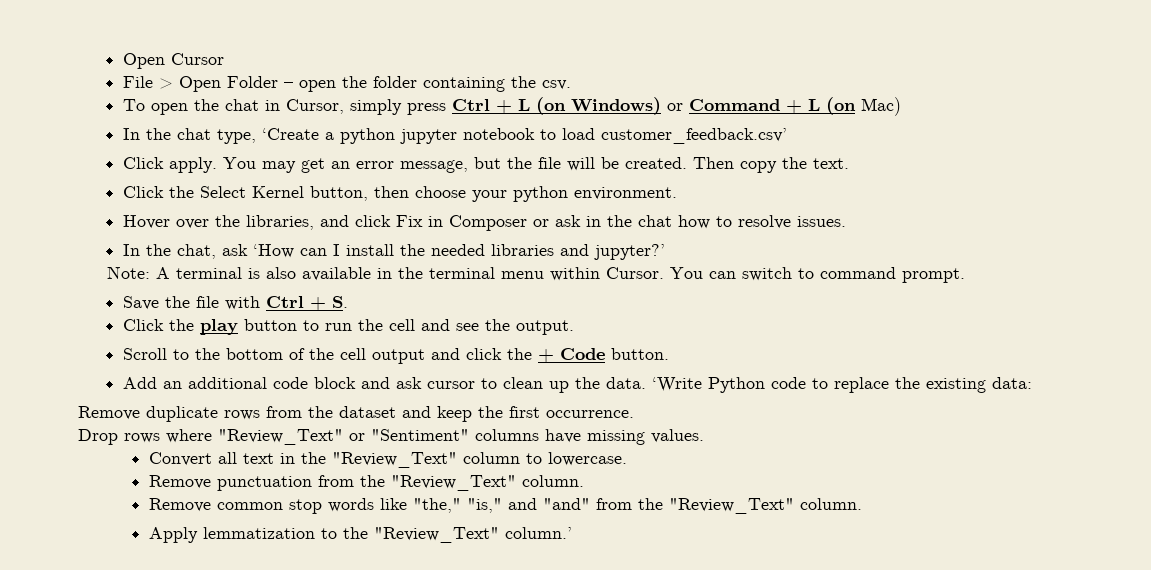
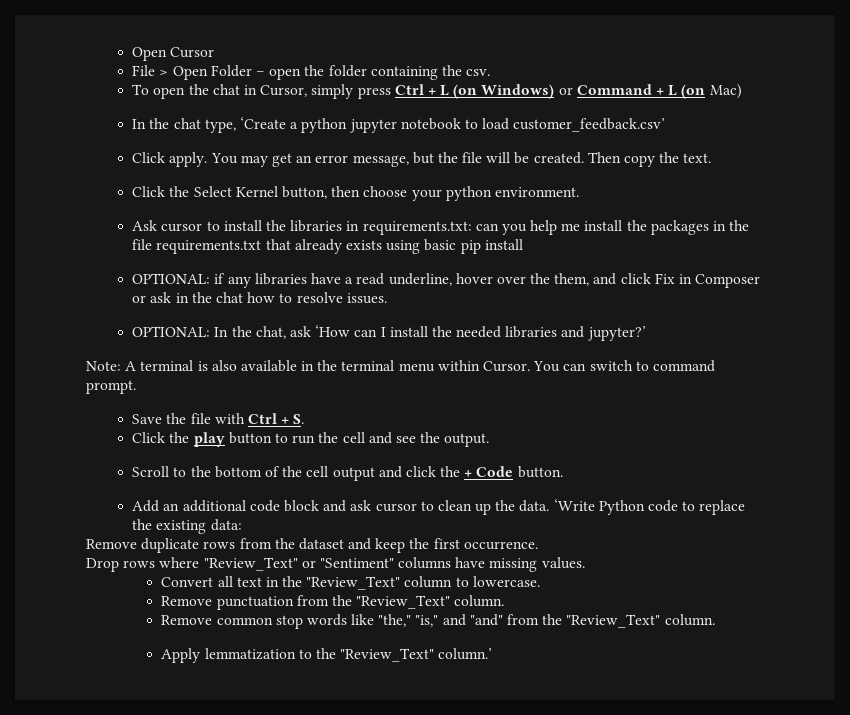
- Hover over the libraries, and click Fix in Composer or ask in the chat how to resolve issues.
+ Ask cursor to install the libraries in requirements.txt: can you help me install the packages in the file requirements.txt that already exists using basic pip install
+ OPTIONAL: if any libraries have a read underline, hover over the them, and click Fix in Composer or ask in the chat how to resolve issues.
- In the chat, ask ‘How can I install the needed libraries and jupyter?’
+ OPTIONAL: In the chat, ask ‘How can I install the needed libraries and jupyter?’

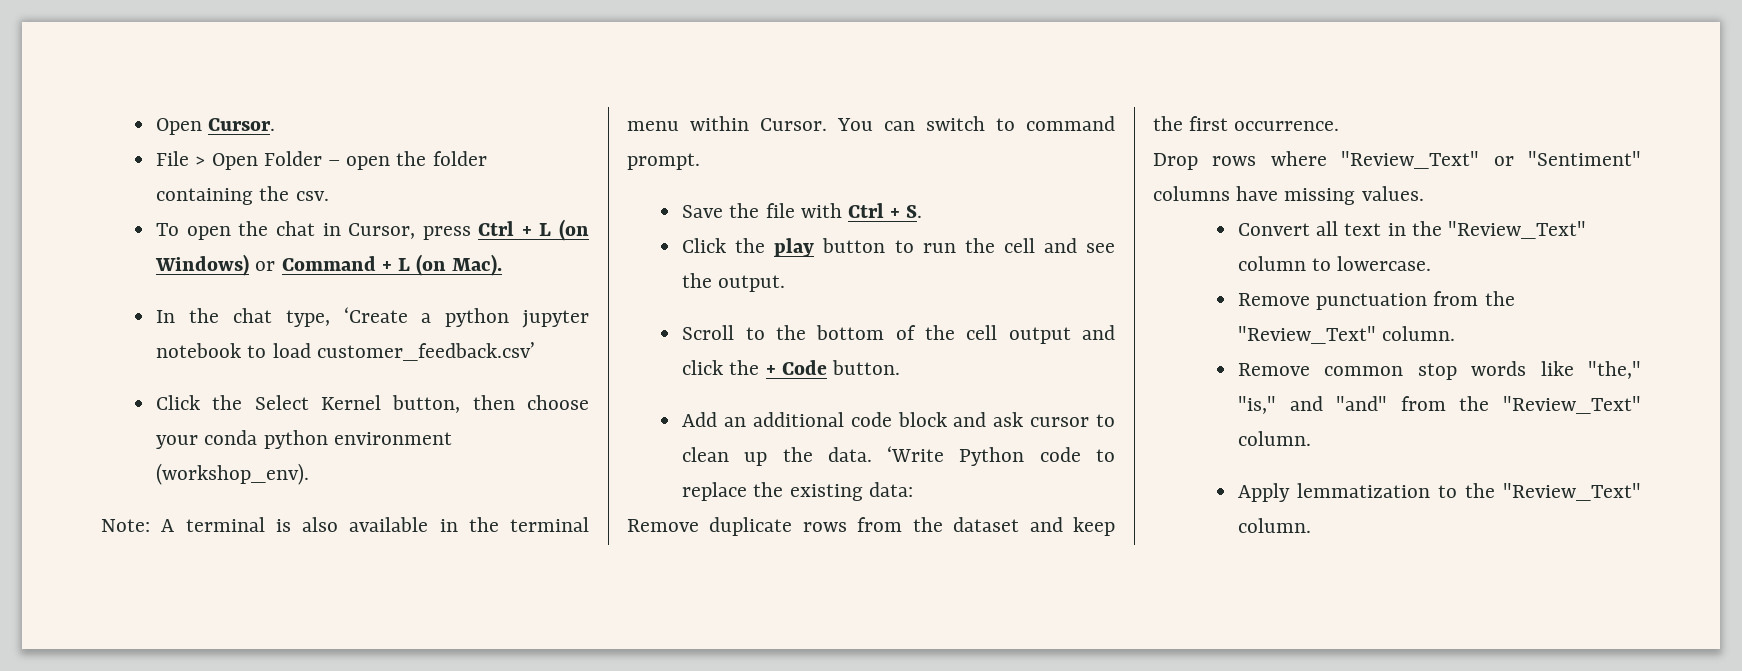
- Open Cursor
+ Open Cursor.
- To open the chat in Cursor, simply press Ctrl + L (on Windows) or Command + L (on Mac)
+ To open the chat in Cursor, press Ctrl + L (on Windows) or Command + L (on Mac).
- Click apply. You may get an error message, but the file will be created. Then copy the text.
- Click the Select Kernel button, then choose your python environment.
- Ask cursor to install the libraries in requirements.txt: can you help me install the packages in the file requirements.txt that already exists using basic pip install
- OPTIONAL: if any libraries have a read underline, hover over the them, and click Fix in Composer or ask in the chat how to resolve issues.
- OPTIONAL: In the chat, ask ‘How can I install the needed libraries and jupyter?’
+ Click the Select Kernel button, then choose your conda python environment (workshop_env).
- Apply lemmatization to the "Review_Text" column.’
+ Apply lemmatization to the "Review_Text" column.

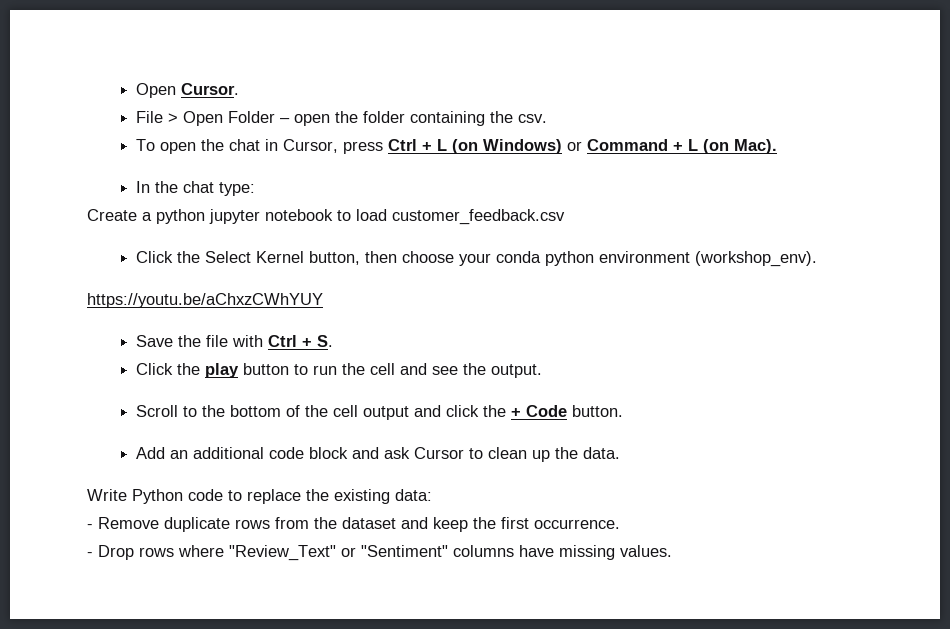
- In the chat type, ‘Create a python jupyter notebook to load customer_feedback.csv’
+ In the chat type:
+ Create a python jupyter notebook to load customer_feedback.csv
- Note: A terminal is also available in the terminal menu within Cursor. You can switch to command prompt.
+ https://youtu.be/aChxzCWhYUY
- Add an additional code block and ask cursor to clean up the data. ‘Write Python code to replace the existing data:
+ Add an additional code block and ask Cursor to clean up the data.
+ Write Python code to replace the existing data:
- Remove duplicate rows from the dataset and keep the first occurrence.
+ - Remove duplicate rows from the dataset and keep the first occurrence.
- Drop rows where "Review_Text" or "Sentiment" columns have missing values.
+ - Drop rows where "Review_Text" or "Sentiment" columns have missing values.
- Convert all text in the "Review_Text" column to lowercase.
- Remove punctuation from the "Review_Text" column.
- Remove common stop words like "the," "is," and "and" from the "Review_Text" column.
- Apply lemmatization to the "Review_Text" column.

